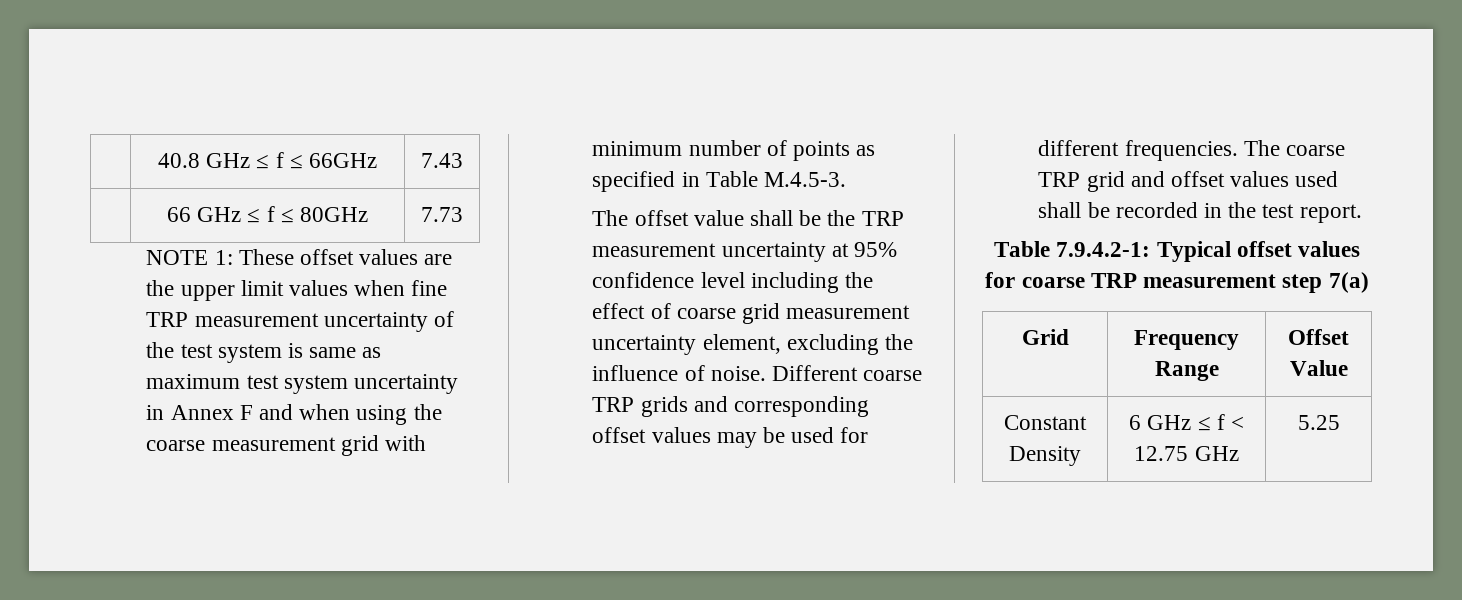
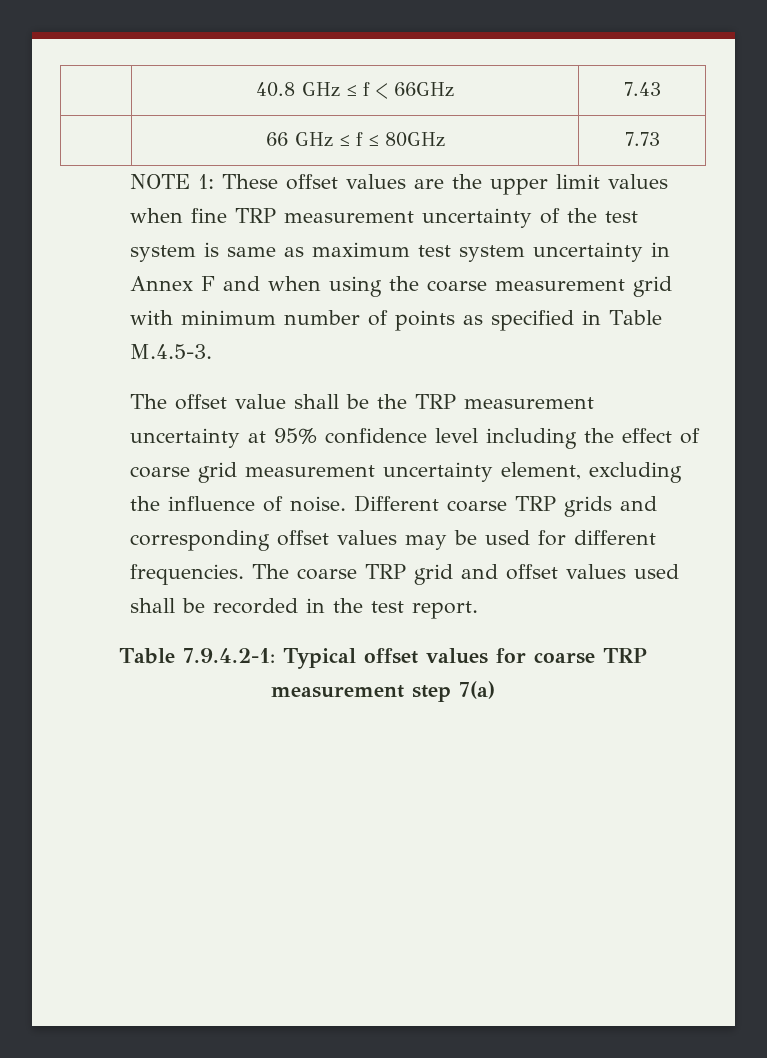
- | 40.8 GHz ≤ f ≤ 66GHz | 7.43
+ | 40.8 GHz ≤ f < 66GHz | 7.43
- Grid | Frequency Range | Offset Value
- Constant Density | 6 GHz ≤ f < 12.75 GHz | 5.25

